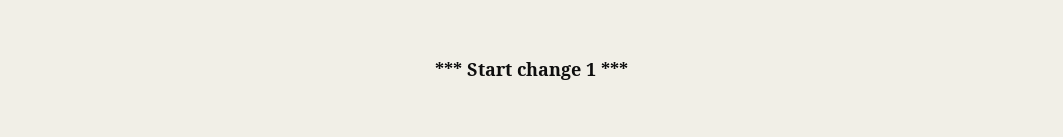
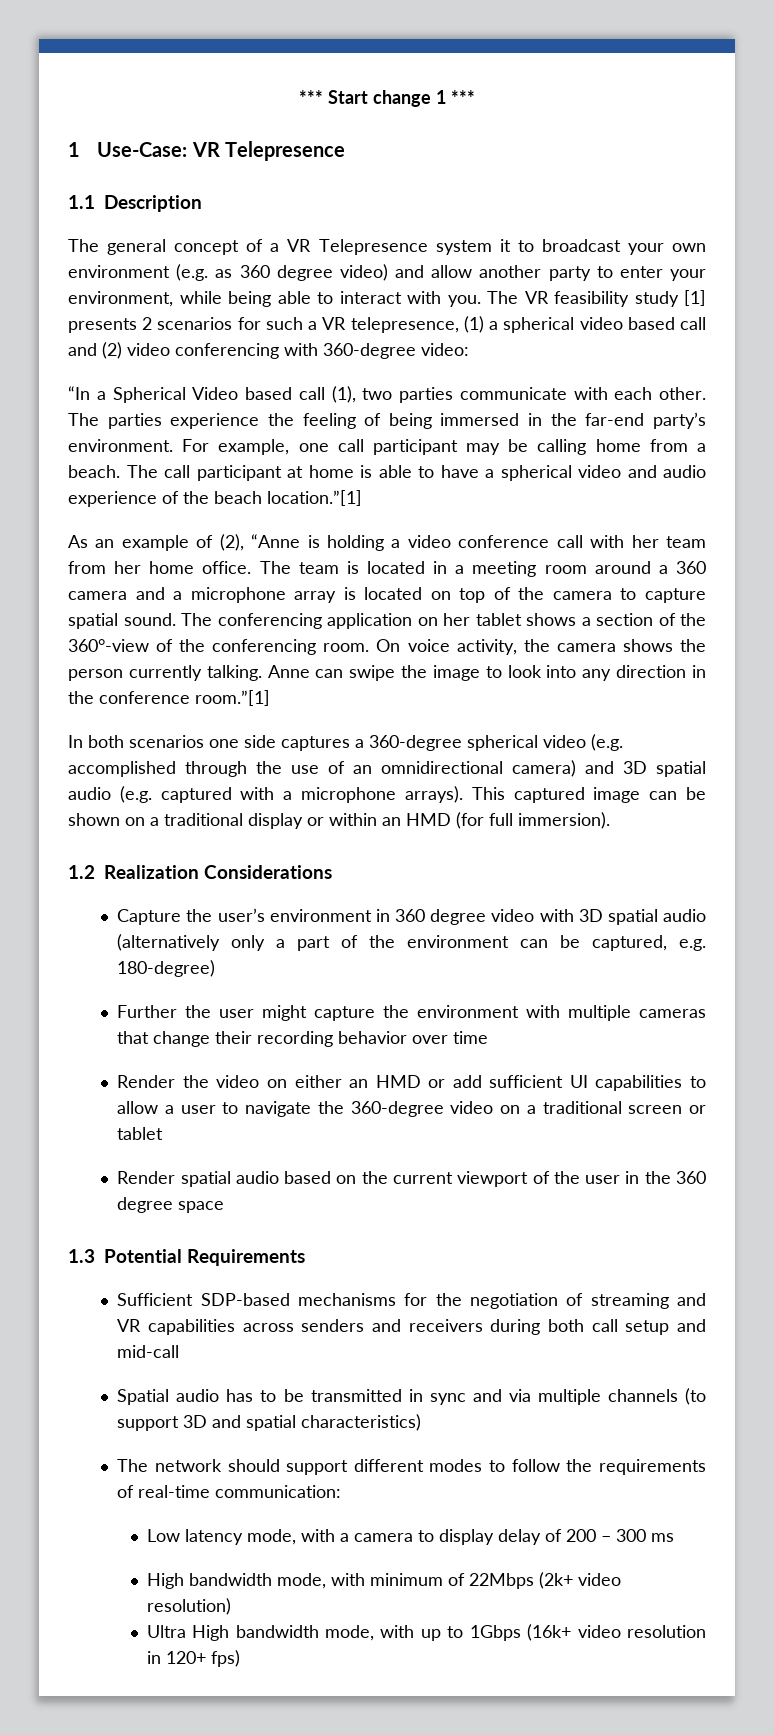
+ 1 Use-Case: VR Telepresence
+ 1.1 Description
+ The general concept of a VR Telepresence system it to broadcast your own environment (e.g. as 360 degree video) and allow another party to enter your environment, while being able to interact with you. The VR feasibility study [1] presents 2 scenarios for such a VR telepresence, (1) a spherical video based call and (2) video conferencing with 360-degree video:
+ “In a Spherical Video based call (1), two parties communicate with each other. The parties experience the feeling of being immersed in the far-end party’s environment. For example, one call participant may be calling home from a beach. The call participant at home is able to have a spherical video and audio experience of the beach location.”[1]
+ As an example of (2), “Anne is holding a video conference call with her team from her home office. The team is located in a meeting room around a 360 camera and a microphone array is located on top of the camera to capture spatial sound. The conferencing application on her tablet shows a section of the 360°-view of the conferencing room. On voice activity, the camera shows the person currently talking. Anne can swipe the image to look into any direction in the conference room.”[1]
+ In both scenarios one side captures a 360-degree spherical video (e.g. accomplished through the use of an omnidirectional camera) and 3D spatial audio (e.g. captured with a microphone arrays). This captured image can be shown on a traditional display or within an HMD (for full immersion).
+ 1.2 Realization Considerations
+ Capture the user’s environment in 360 degree video with 3D spatial audio (alternatively only a part of the environment can be captured, e.g. 180-degree)
+ Further the user might capture the environment with multiple cameras that change their recording behavior over time
+ Render the video on either an HMD or add sufficient UI capabilities to allow a user to navigate the 360-degree video on a traditional screen or tablet
+ Render spatial audio based on the current viewport of the user in the 360 degree space
+ 1.3 Potential Requirements
+ Sufficient SDP-based mechanisms for the negotiation of streaming and VR capabilities across senders and receivers during both call setup and mid-call
+ Spatial audio has to be transmitted in sync and via multiple channels (to support 3D and spatial characteristics)
+ The network should support different modes to follow the requirements of real-time communication:
+ Low latency mode, with a camera to display delay of 200 – 300 ms
+ High bandwidth mode, with minimum of 22Mbps (2k+ video resolution)
+ Ultra High bandwidth mode, with up to 1Gbps (16k+ video resolution in 120+ fps)

